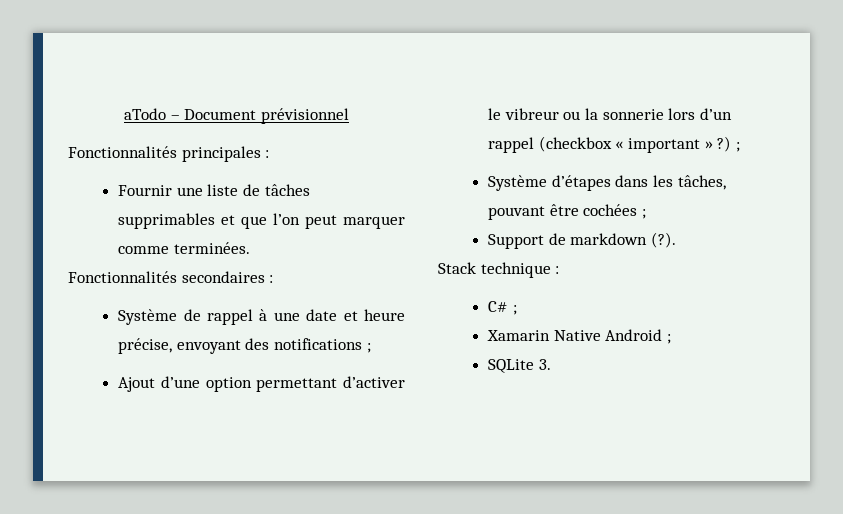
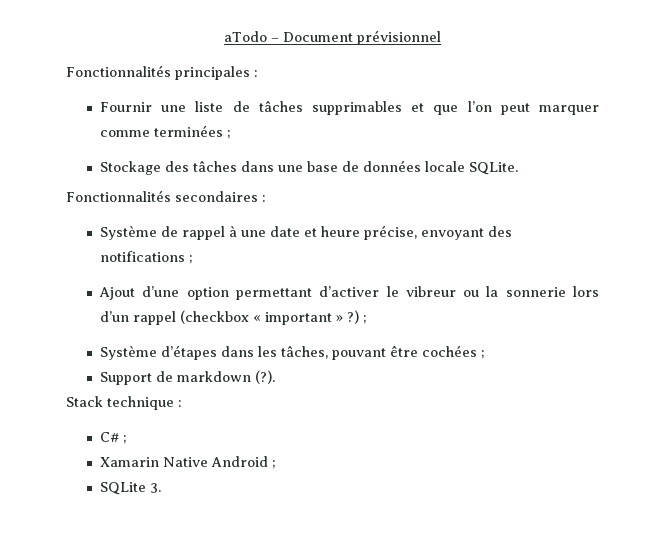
- Fournir une liste de tâches supprimables et que l’on peut marquer comme terminées.
+ Fournir une liste de tâches supprimables et que l’on peut marquer comme terminées ;
+ Stockage des tâches dans une base de données locale SQLite.

